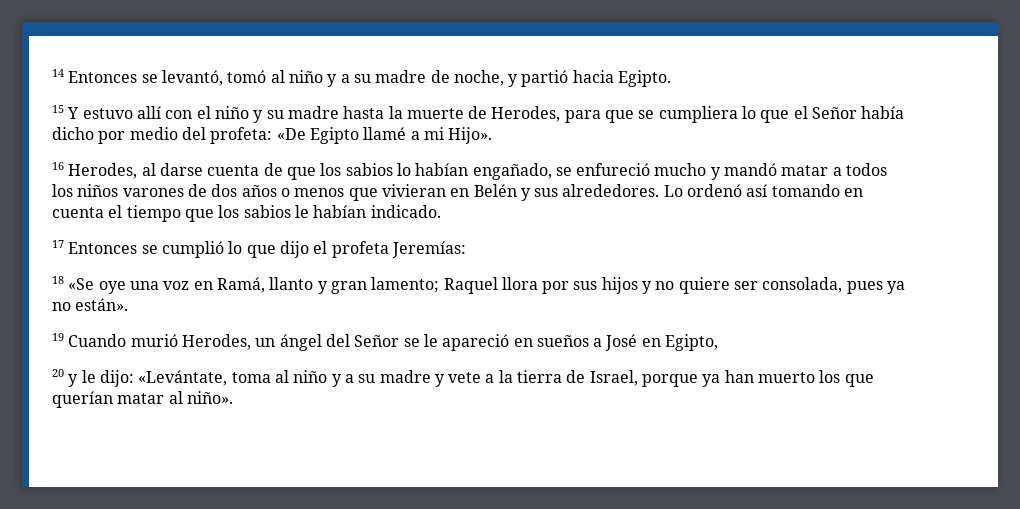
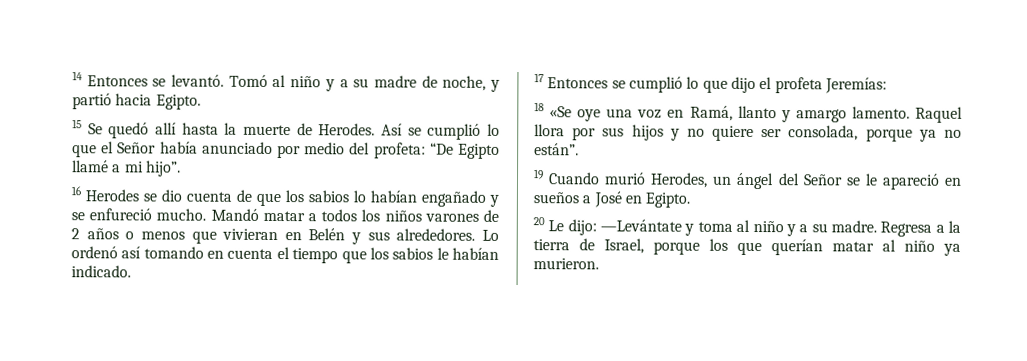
- 14 Entonces se levantó, tomó al niño y a su madre de noche, y partió hacia Egipto.
+ 14 Entonces se levantó. Tomó al niño y a su madre de noche, y partió hacia Egipto.
- 15 Y estuvo allí con el niño y su madre hasta la muerte de Herodes, para que se cumpliera lo que el Señor había dicho por medio del profeta: «De Egipto llamé a mi Hijo».
+ 15 Se quedó allí hasta la muerte de Herodes. Así se cumplió lo que el Señor había anunciado por medio del profeta: “De Egipto llamé a mi hijo”.
- 16 Herodes, al darse cuenta de que los sabios lo habían engañado, se enfureció mucho y mandó matar a todos los niños varones de dos años o menos que vivieran en Belén y sus alrededores.
+ 16 Herodes se dio cuenta de que los sabios lo habían engañado y se enfureció mucho. Mandó matar a todos los niños varones de 2 años o menos que vivieran en Belén y sus alrededores.
- 18 «Se oye una voz en Ramá, llanto y gran lamento; Raquel llora por sus hijos y no quiere ser consolada, pues ya no están».
+ 18 «Se oye una voz en Ramá, llanto y amargo lamento. Raquel llora por sus hijos y no quiere ser consolada, porque ya no están”.
- 19 Cuando murió Herodes, un ángel del Señor se le apareció en sueños a José en Egipto,
+ 19 Cuando murió Herodes, un ángel del Señor se le apareció en sueños a José en Egipto.
- 20 y le dijo: «Levántate, toma al niño y a su madre y vete a la tierra de Israel, porque ya han muerto los que querían matar al niño».
+ 20 Le dijo: —Levántate y toma al niño y a su madre. Regresa a la tierra de Israel, porque los que querían matar al niño ya murieron.

